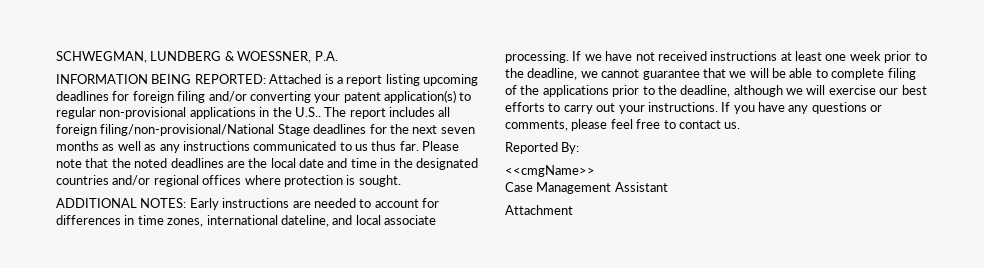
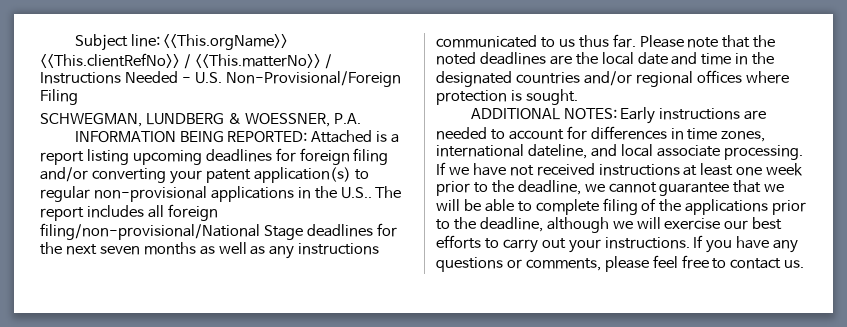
+ Subject line: <<This.orgName>> <<This.clientRefNo>> / <<This.matterNo>> / Instructions Needed - U.S. Non-Provisional/Foreign Filing
- Reported By:
- <<cmgName>>
- Case Management Assistant
- Attachment

